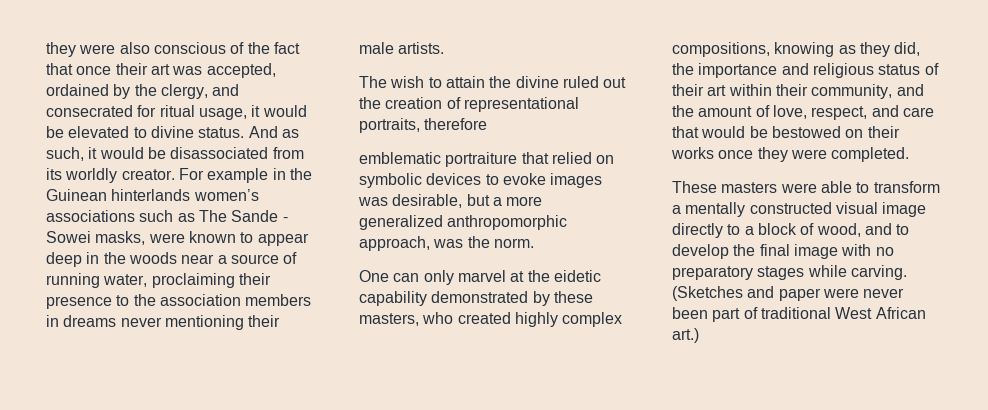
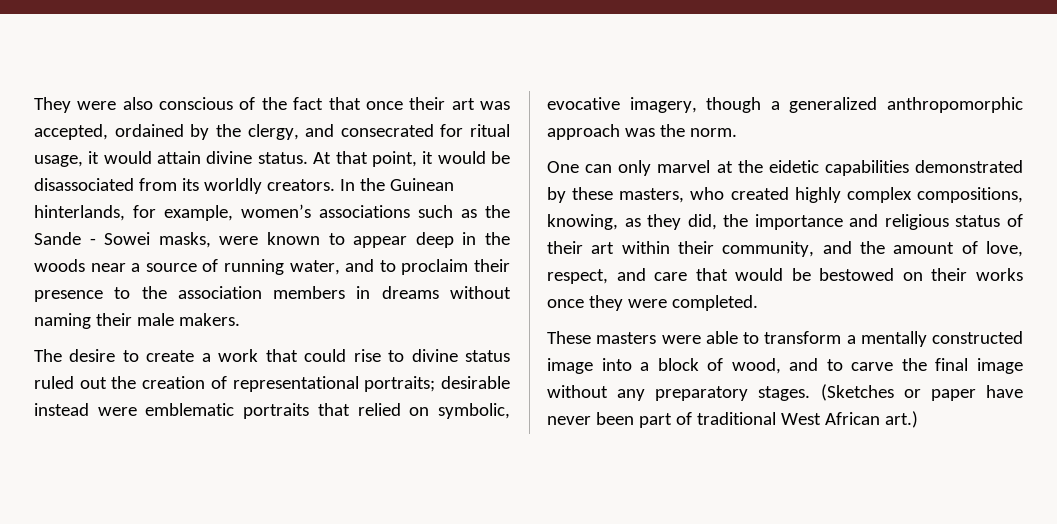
- they were also conscious of the fact that once their art was accepted, ordained by the clergy, and consecrated for ritual usage, it would be elevated to divine status. And as such, it would be disassociated from its worldly creator. For example in the Guinean hinterlands women’s associations such as The Sande - Sowei masks, were known to appear deep in the woods near a source of running water, proclaiming their presence to the association members in dreams never mentioning their male artists.
- The wish to attain the divine ruled out the creation of representational portraits, therefore
- emblematic portraiture that relied on symbolic devices to evoke images was desirable, but a more generalized anthropomorphic approach, was the norm.
+ They were also conscious of the fact that once their art was accepted, ordained by the clergy, and consecrated for ritual usage, it would attain divine status. At that point, it would be disassociated from its worldly creators. In the Guinean hinterlands, for example, women’s associations such as the Sande - Sowei masks, were known to appear deep in the woods near a source of running water, and to proclaim their presence to the association members in dreams without naming their male makers.
+ The desire to create a work that could rise to divine status ruled out the creation of representational portraits; desirable instead were emblematic portraits that relied on symbolic, evocative imagery, though a generalized anthropomorphic approach was the norm.
- One can only marvel at the eidetic capability demonstrated by these masters, who created highly complex compositions, knowing as they did, the importance and religious status of their art within their community, and the amount of love, respect, and care that would be bestowed on their works once they were completed.
+ One can only marvel at the eidetic capabilities demonstrated by these masters, who created highly complex compositions, knowing, as they did, the importance and religious status of their art within their community, and the amount of love, respect, and care that would be bestowed on their works once they were completed.
- These masters were able to transform a mentally constructed visual image directly to a block of wood, and to develop the final image with no preparatory stages while carving. (Sketches and paper were never been part of traditional West African art.)
+ These masters were able to transform a mentally constructed image into a block of wood, and to carve the final image without any preparatory stages. (Sketches or paper have never been part of traditional West African art.)

